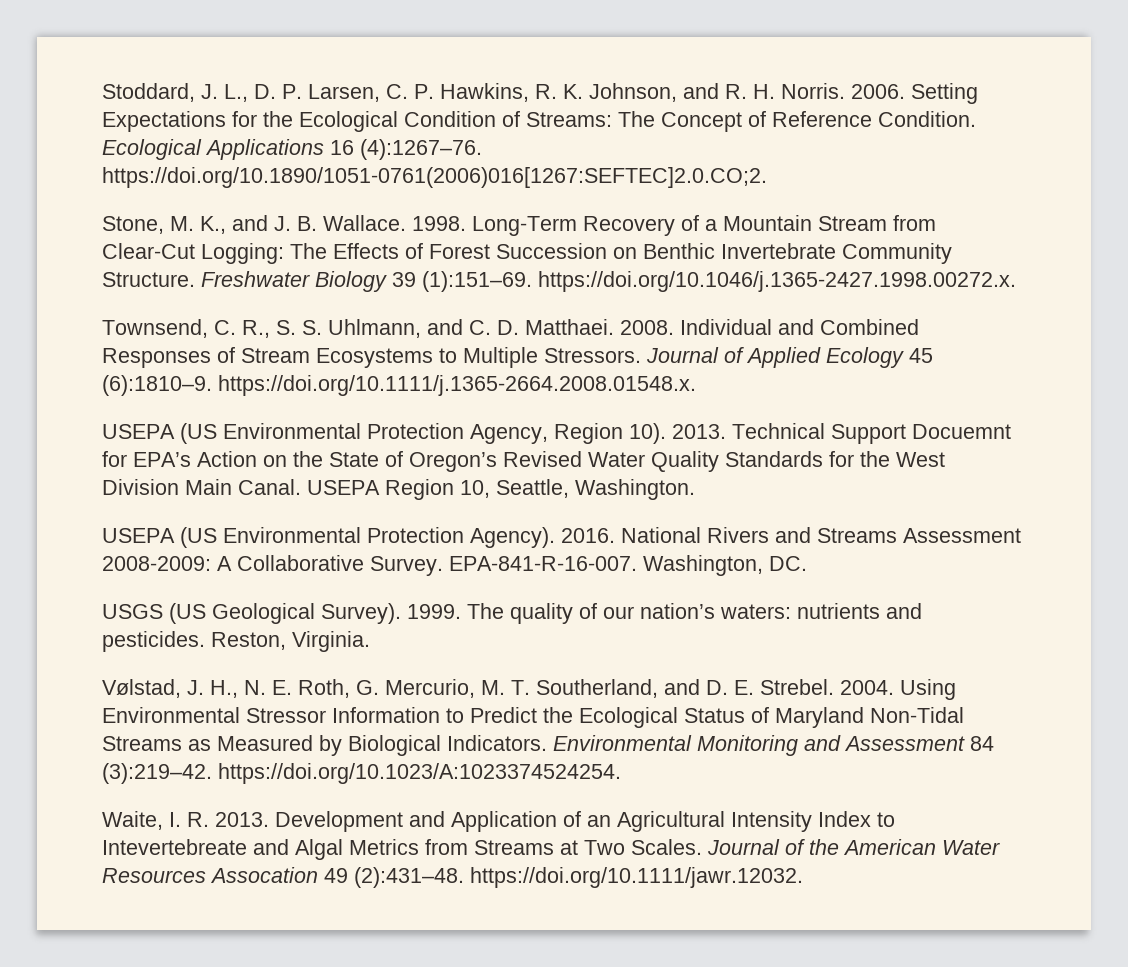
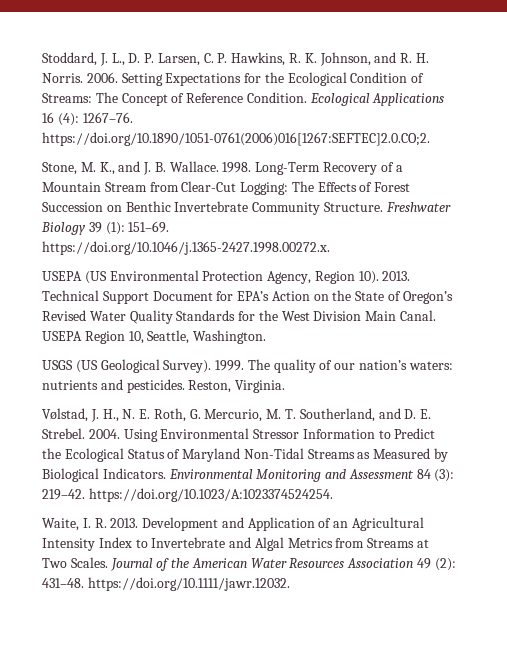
- Ecological Applications 16 (4):1267–76. https://doi.org/10.1890/1051-0761(2006)016[1267:SEFTEC]2.0.CO;2.
+ Ecological Applications 16 (4): 1267–76. https://doi.org/10.1890/1051-0761(2006)016[1267:SEFTEC]2.0.CO;2.
- Freshwater Biology 39 (1):151–69. https://doi.org/10.1046/j.1365-2427.1998.00272.x.
+ Freshwater Biology 39 (1): 151–69. https://doi.org/10.1046/j.1365-2427.1998.00272.x.
- Townsend, C. R., S. S. Uhlmann, and C. D. Matthaei. 2008. Individual and Combined Responses of Stream Ecosystems to Multiple Stressors. Journal of Applied Ecology 45 (6):1810–9. https://doi.org/10.1111/j.1365-2664.2008.01548.x.
- Technical Support Docuemnt for EPA’s Action on the State of Oregon’s Revised Water Quality Standards for the West Division Main Canal.
+ Technical Support Document for EPA’s Action on the State of Oregon’s Revised Water Quality Standards for the West Division Main Canal.
- USEPA (US Environmental Protection Agency). 2016. National Rivers and Streams Assessment 2008-2009: A Collaborative Survey. EPA-841-R-16-007. Washington, DC.
- Environmental Monitoring and Assessment 84 (3):219–42. https://doi.org/10.1023/A:1023374524254.
+ Environmental Monitoring and Assessment 84 (3): 219–42. https://doi.org/10.1023/A:1023374524254.
- Development and Application of an Agricultural Intensity Index to Intevertebreate and Algal Metrics from Streams at Two Scales.
+ Development and Application of an Agricultural Intensity Index to Invertebrate and Algal Metrics from Streams at Two Scales.
- Journal of the American Water Resources Assocation 49 (2):431–48. https://doi.org/10.1111/jawr.12032.
+ Journal of the American Water Resources Association 49 (2): 431–48. https://doi.org/10.1111/jawr.12032.

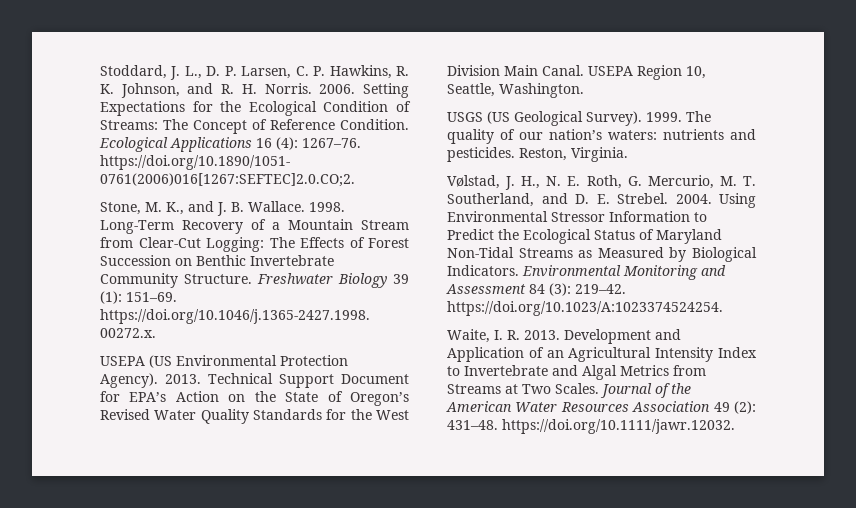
- USEPA (US Environmental Protection Agency, Region 10).
+ USEPA (US Environmental Protection Agency).

